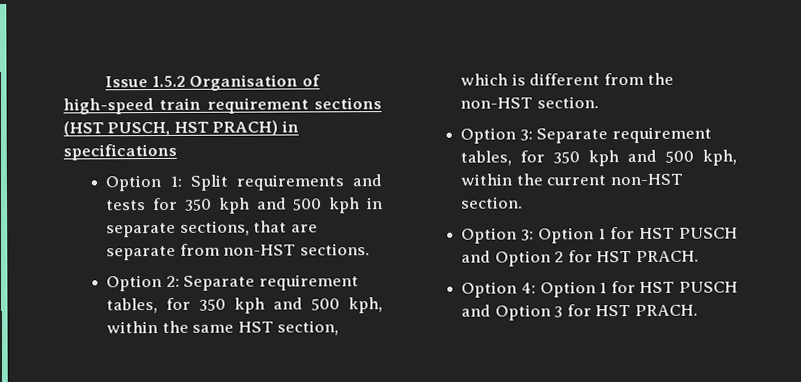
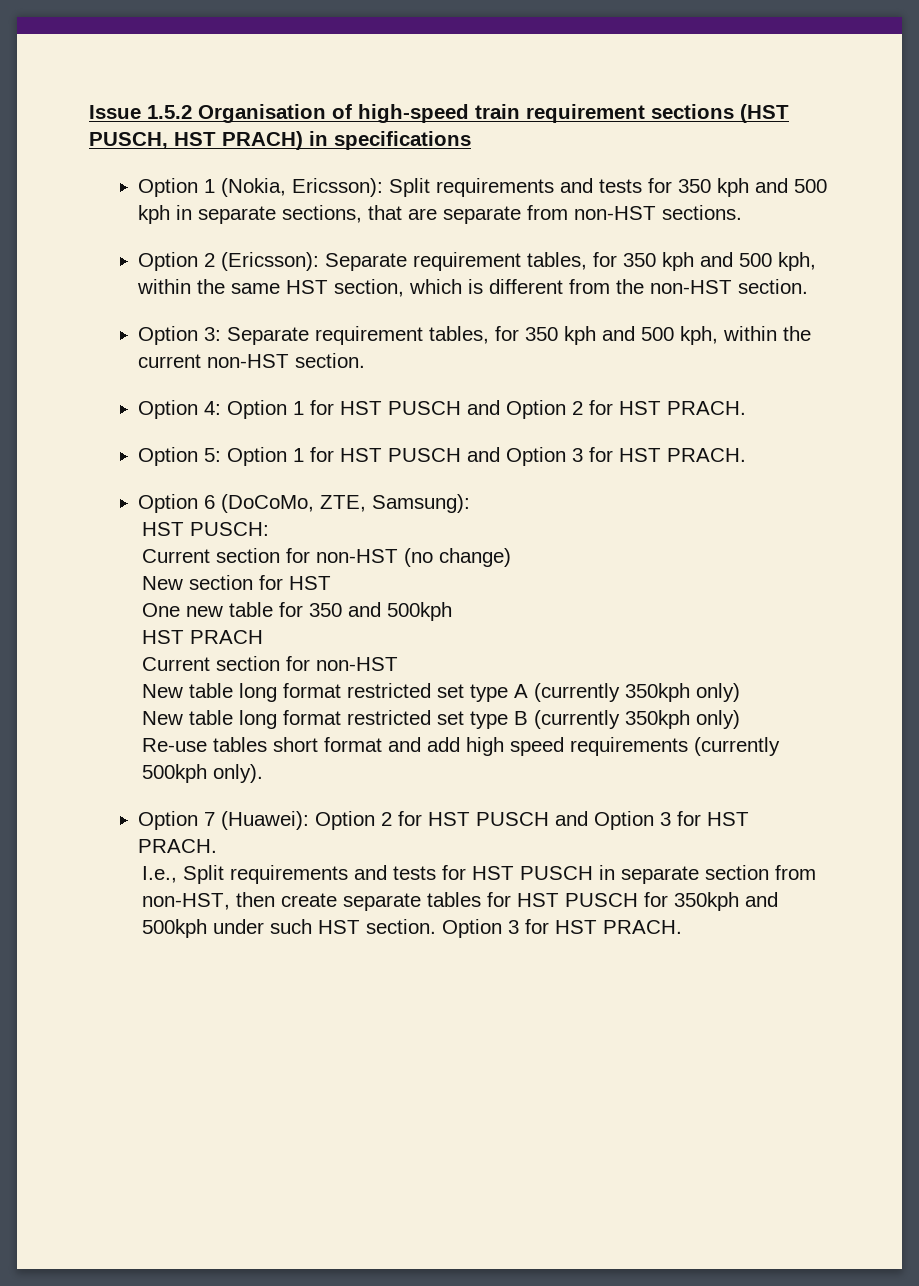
- Option 1: Split requirements and tests for 350 kph and 500 kph in separate sections, that are separate from non-HST sections.
+ Option 1 (Nokia, Ericsson): Split requirements and tests for 350 kph and 500 kph in separate sections, that are separate from non-HST sections.
- Option 2: Separate requirement tables, for 350 kph and 500 kph, within the same HST section, which is different from the non-HST section.
+ Option 2 (Ericsson): Separate requirement tables, for 350 kph and 500 kph, within the same HST section, which is different from the non-HST section.
- Option 3: Option 1 for HST PUSCH and Option 2 for HST PRACH.
+ Option 4: Option 1 for HST PUSCH and Option 2 for HST PRACH.
- Option 4: Option 1 for HST PUSCH and Option 3 for HST PRACH.
+ Option 5: Option 1 for HST PUSCH and Option 3 for HST PRACH.
+ Option 6 (DoCoMo, ZTE, Samsung):
+ HST PUSCH:
+ Current section for non-HST (no change)
+ New section for HST
+ One new table for 350 and 500kph
+ HST PRACH
+ Current section for non-HST
+ New table long format restricted set type A (currently 350kph only)
+ New table long format restricted set type B (currently 350kph only)
+ Re-use tables short format and add high speed requirements (currently 500kph only).
+ Option 7 (Huawei): Option 2 for HST PUSCH and Option 3 for HST PRACH.
+ I.e., Split requirements and tests for HST PUSCH in separate section from non-HST, then create separate tables for HST PUSCH for 350kph and 500kph under such HST section. Option 3 for HST PRACH.

